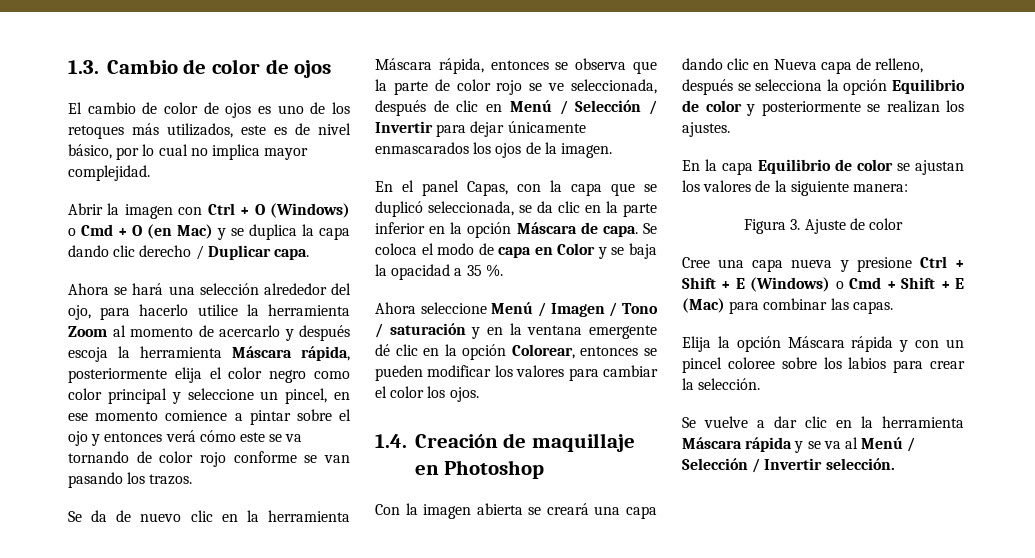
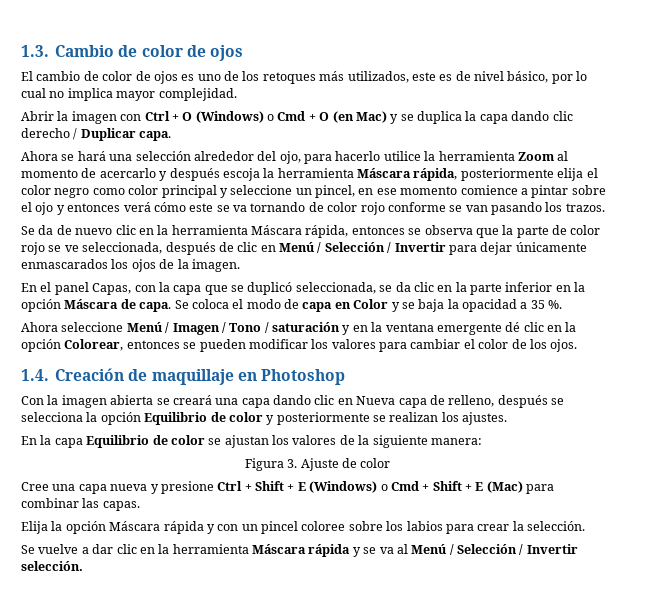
- Ahora seleccione Menú / Imagen / Tono / saturación y en la ventana emergente dé clic en la opción Colorear, entonces se pueden modificar los valores para cambiar el color los ojos.
+ Ahora seleccione Menú / Imagen / Tono / saturación y en la ventana emergente dé clic en la opción Colorear, entonces se pueden modificar los valores para cambiar el color de los ojos.

